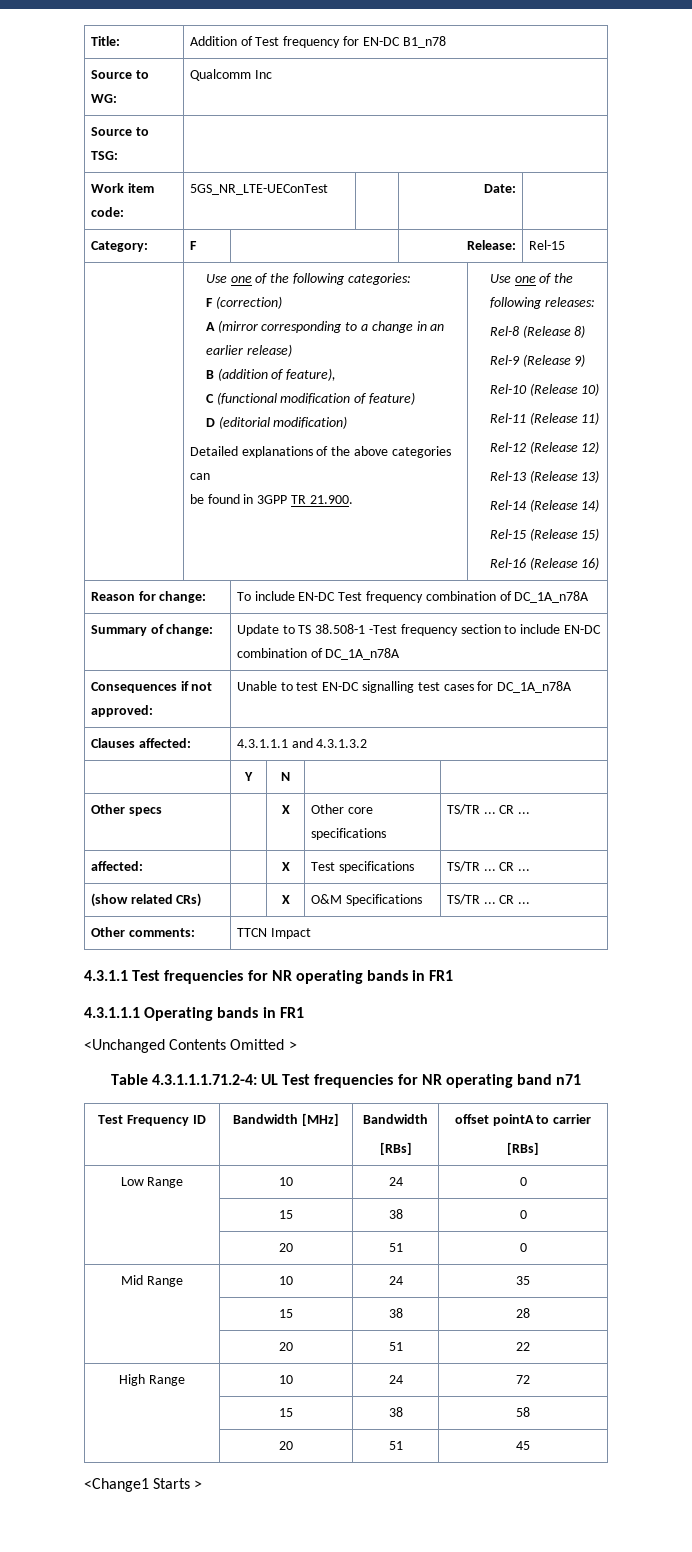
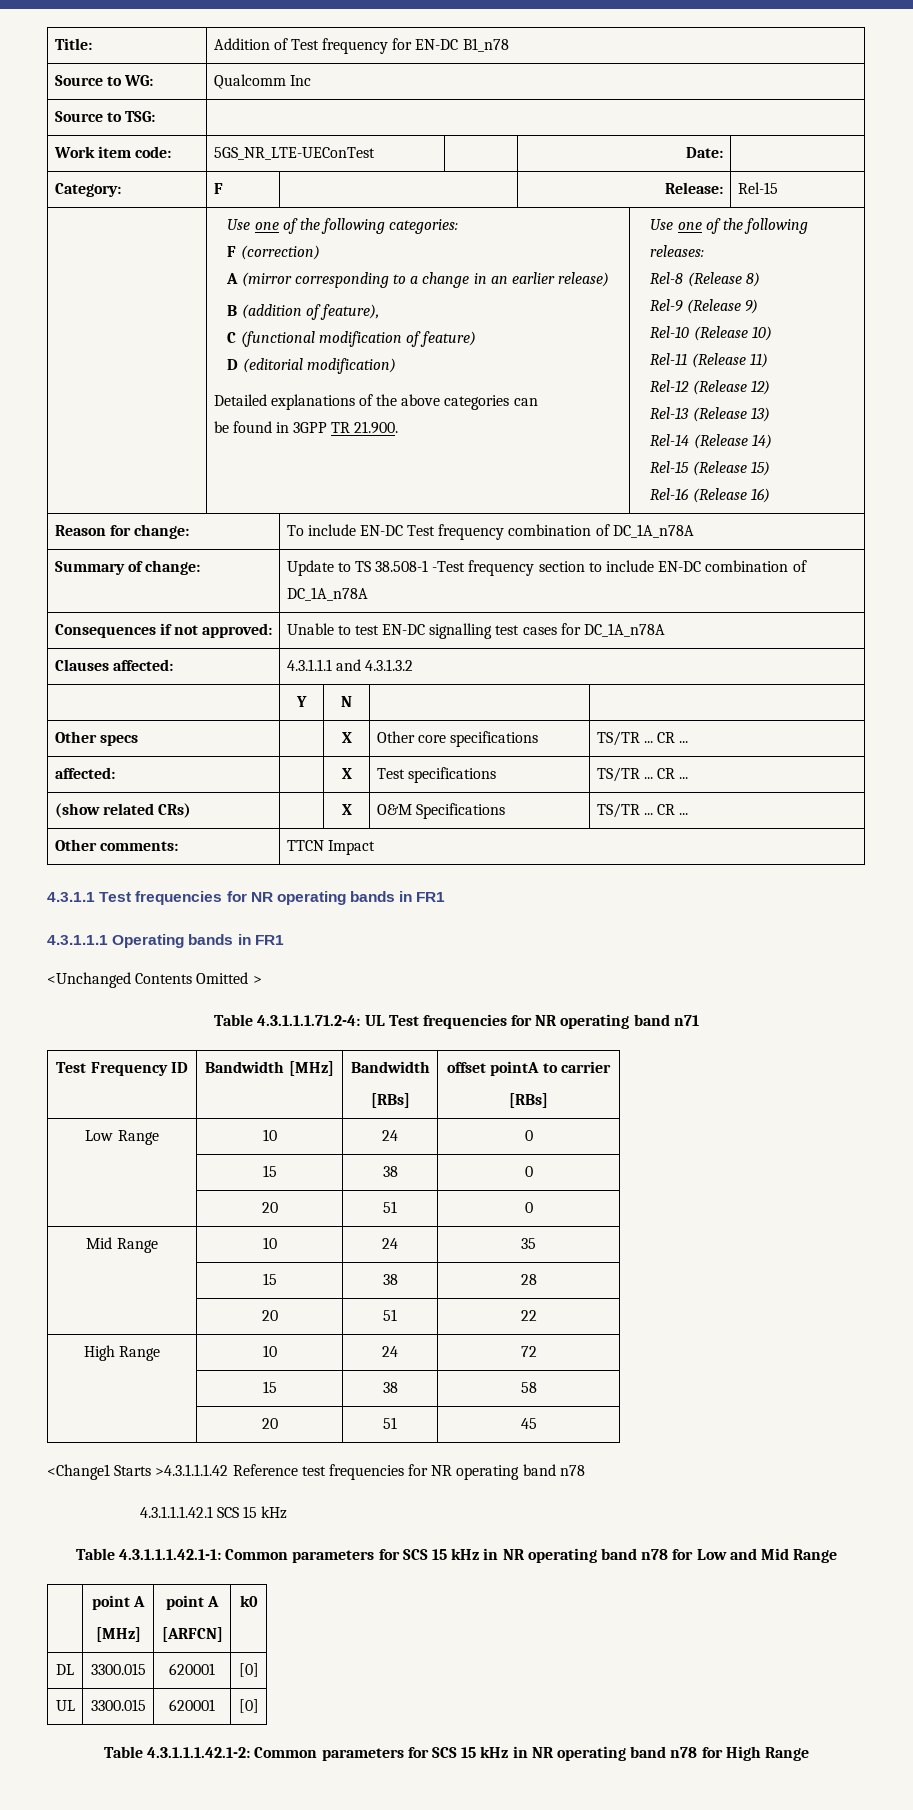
- <Change1 Starts >
+ <Change1 Starts >4.3.1.1.1.42 Reference test frequencies for NR operating band n78
+ 4.3.1.1.1.42.1 SCS 15 kHz
+ Table 4.3.1.1.1.42.1-1: Common parameters for SCS 15 kHz in NR operating band n78 for Low and Mid Range
+ | point A
+ [MHz] | point A
+ [ARFCN] | k0
+ DL | 3300.015 | 620001 | [0]
+ UL | 3300.015 | 620001 | [0]
+ Table 4.3.1.1.1.42.1-2: Common parameters for SCS 15 kHz in NR operating band n78 for High Range

